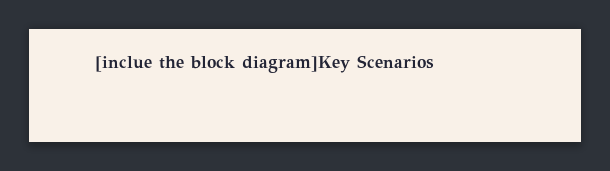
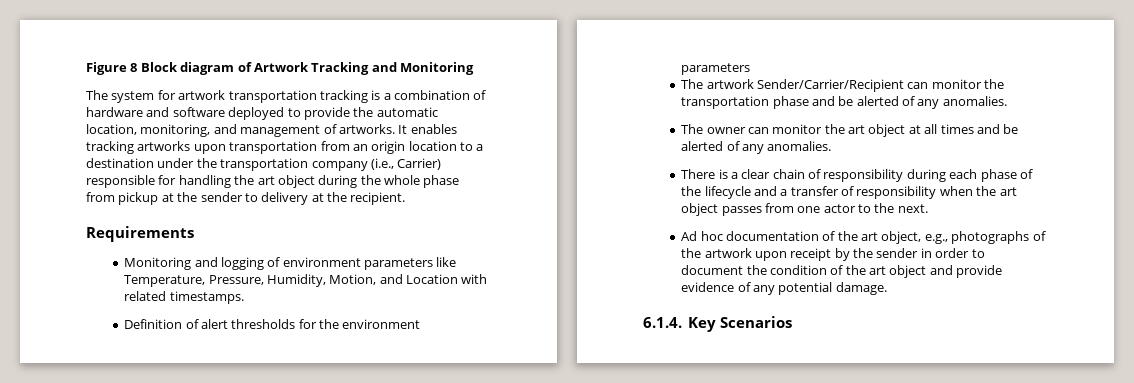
- [inclue the block diagram]Key Scenarios
+ Figure 8 Block diagram of Artwork Tracking and Monitoring
+ The system for artwork transportation tracking is a combination of hardware and software deployed to provide the automatic location, monitoring, and management of artworks. It enables tracking artworks upon transportation from an origin location to a destination under the transportation company (i.e., Carrier) responsible for handling the art object during the whole phase from pickup at the sender to delivery at the recipient.
+ Requirements
+ Monitoring and logging of environment parameters like Temperature, Pressure, Humidity, Motion, and Location with related timestamps.
+ Definition of alert thresholds for the environment parameters
+ The artwork Sender/Carrier/Recipient can monitor the transportation phase and be alerted of any anomalies.
+ The owner can monitor the art object at all times and be alerted of any anomalies.
+ There is a clear chain of responsibility during each phase of the lifecycle and a transfer of responsibility when the art object passes from one actor to the next.
+ Ad hoc documentation of the art object, e.g., photographs of the artwork upon receipt by the sender in order to document the condition of the art object and provide evidence of any potential damage.
+ 6.1.4. Key Scenarios

